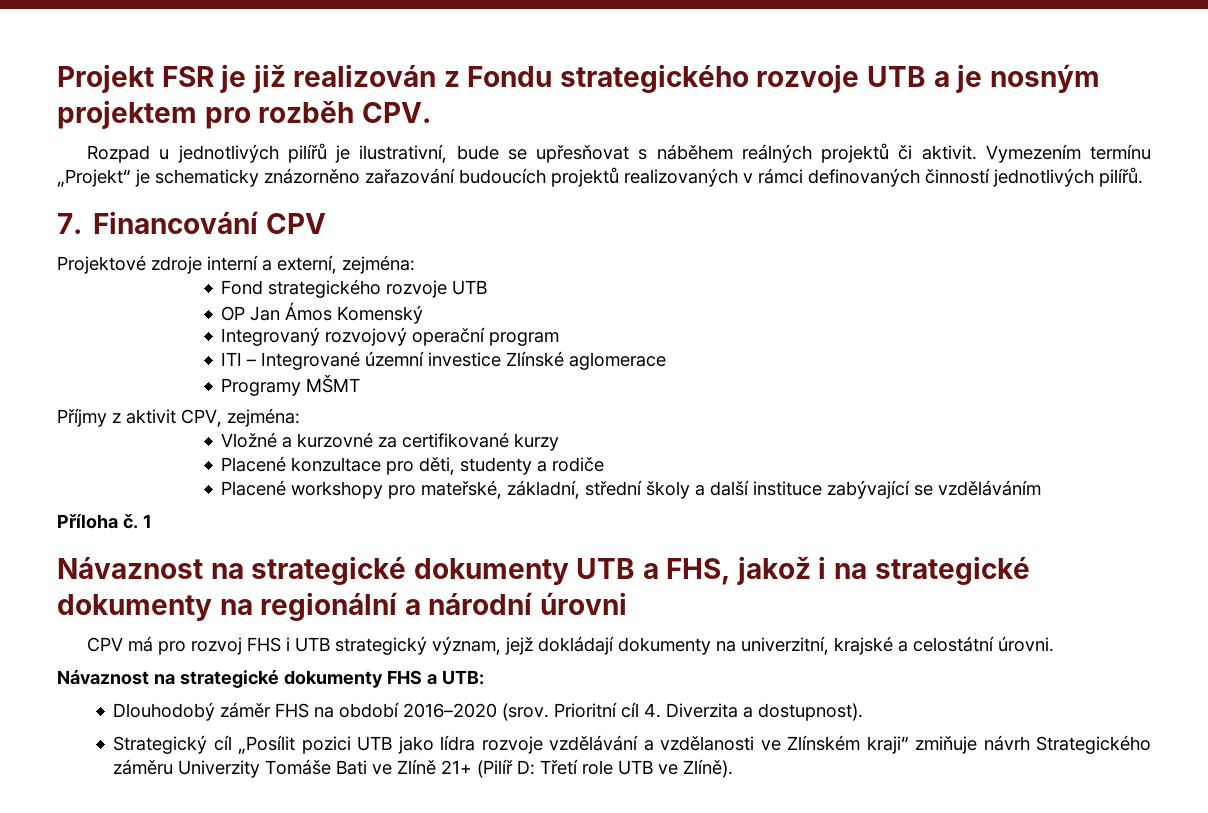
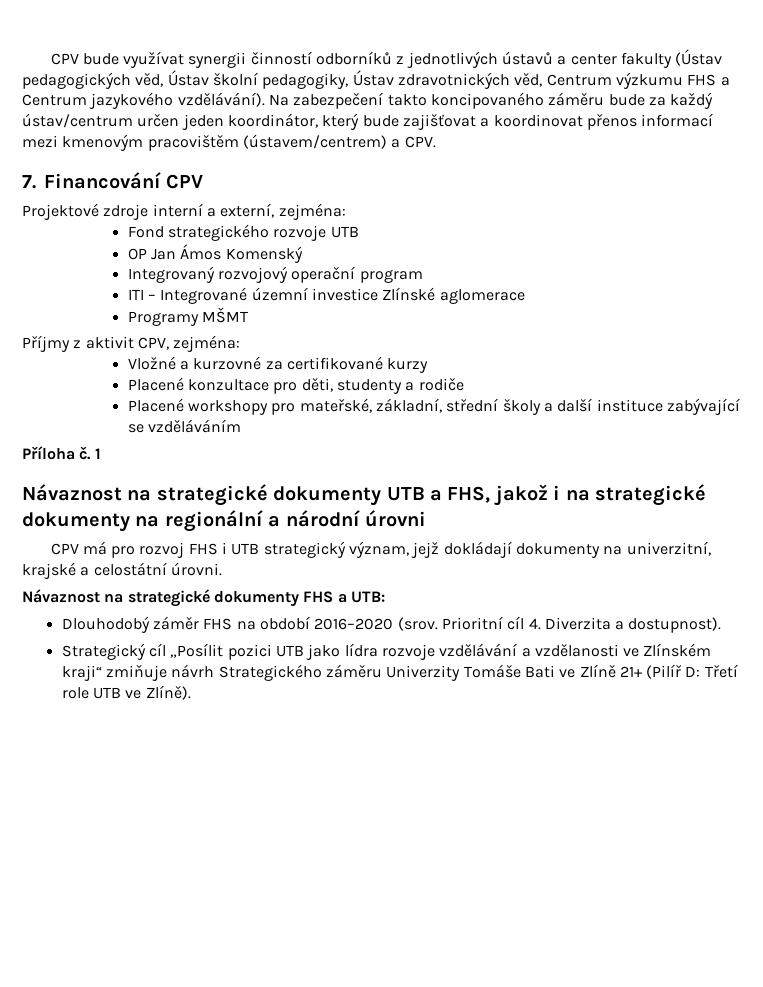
- Projekt FSR je již realizován z Fondu strategického rozvoje UTB a je nosným projektem pro rozběh CPV.
- Rozpad u jednotlivých pilířů je ilustrativní, bude se upřesňovat s náběhem reálných projektů či aktivit. Vymezením termínu „Projekt“ je schematicky znázorněno zařazování budoucích projektů realizovaných v rámci definovaných činností jednotlivých pilířů.
+ CPV bude využívat synergii činností odborníků z jednotlivých ústavů a center fakulty (Ústav pedagogických věd, Ústav školní pedagogiky, Ústav zdravotnických věd, Centrum výzkumu FHS a Centrum jazykového vzdělávání). Na zabezpečení takto koncipovaného záměru bude za každý ústav/centrum určen jeden koordinátor, který bude zajišťovat a koordinovat přenos informací mezi kmenovým pracovištěm (ústavem/centrem) a CPV.

